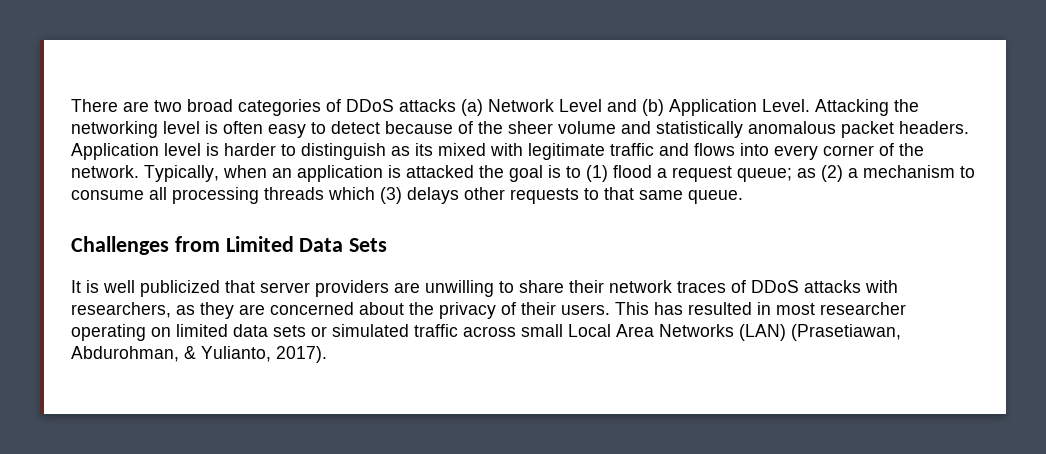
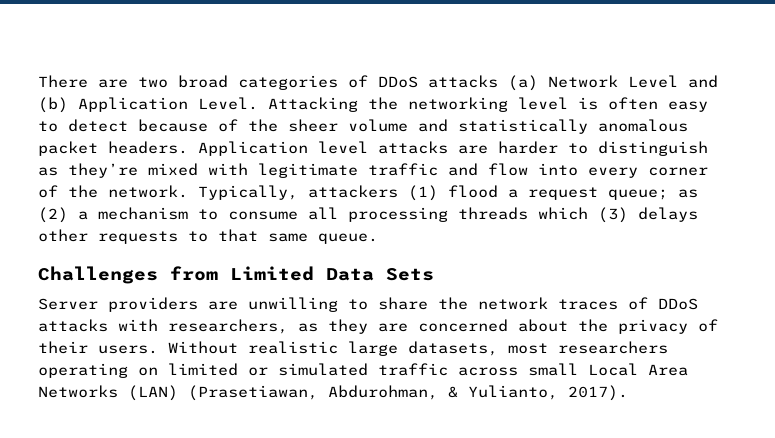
- Application level is harder to distinguish as its mixed with legitimate traffic and flows into every corner of the network.
+ Application level attacks are harder to distinguish as they’re mixed with legitimate traffic and flow into every corner of the network.
- Typically, when an application is attacked the goal is to (1) flood a request queue; as (2) a mechanism to consume all processing threads which (3) delays other requests to that same queue.
+ Typically, attackers (1) flood a request queue; as (2) a mechanism to consume all processing threads which (3) delays other requests to that same queue.
- It is well publicized that server providers are unwilling to share their network traces of DDoS attacks with researchers, as they are concerned about the privacy of their users.
+ Server providers are unwilling to share the network traces of DDoS attacks with researchers, as they are concerned about the privacy of their users.
- This has resulted in most researcher operating on limited data sets or simulated traffic across small Local Area Networks (LAN) (Prasetiawan, Abdurohman, & Yulianto, 2017).
+ Without realistic large datasets, most researchers operating on limited or simulated traffic across small Local Area Networks (LAN) (Prasetiawan, Abdurohman, & Yulianto, 2017).

